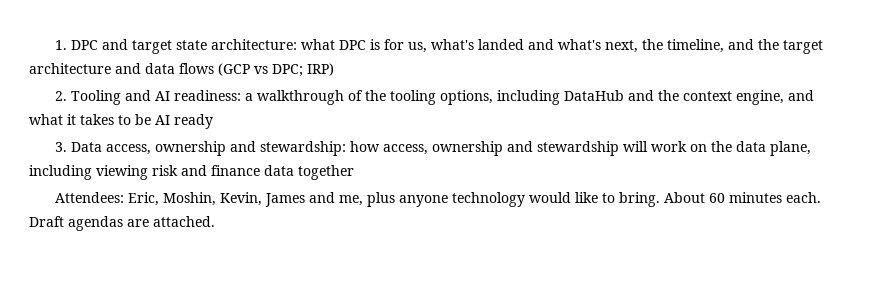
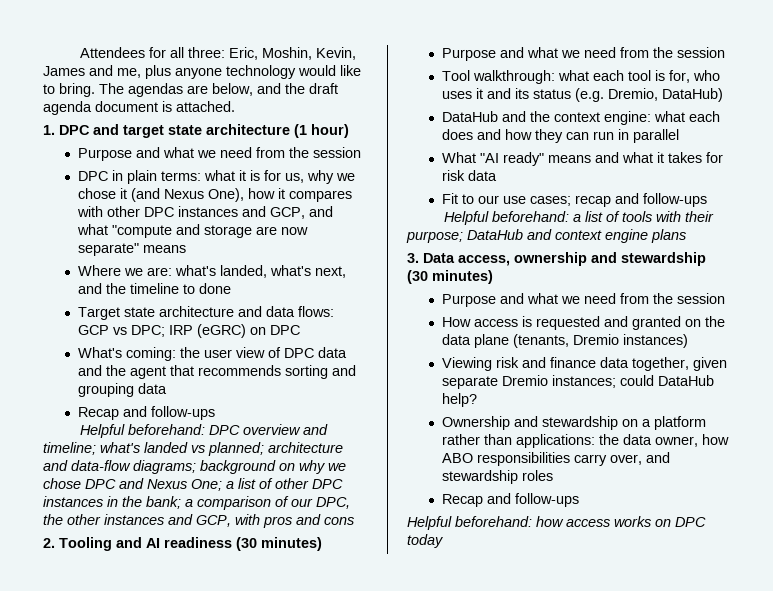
- 1. DPC and target state architecture: what DPC is for us, what's landed and what's next, the timeline, and the target architecture and data flows (GCP vs DPC; IRP)
- 2. Tooling and AI readiness: a walkthrough of the tooling options, including DataHub and the context engine, and what it takes to be AI ready
- 3. Data access, ownership and stewardship: how access, ownership and stewardship will work on the data plane, including viewing risk and finance data together
- Attendees: Eric, Moshin, Kevin, James and me, plus anyone technology would like to bring.
+ Attendees for all three: Eric, Moshin, Kevin, James and me, plus anyone technology would like to bring.
- About 60 minutes each. Draft agendas are attached.
+ The agendas are below, and the draft agenda document is attached.
+ 1. DPC and target state architecture (1 hour)
+ Purpose and what we need from the session
+ DPC in plain terms: what it is for us, why we chose it (and Nexus One), how it compares with other DPC instances and GCP, and what "compute and storage are now separate" means
+ Where we are: what's landed, what's next, and the timeline to done
+ Target state architecture and data flows: GCP vs DPC; IRP (eGRC) on DPC
+ What's coming: the user view of DPC data and the agent that recommends sorting and grouping data
+ Recap and follow-ups
+ Helpful beforehand: DPC overview and timeline; what's landed vs planned; architecture and data-flow diagrams; background on why we chose DPC and Nexus One; a list of other DPC instances in the bank; a comparison of our DPC, the other instances and GCP, with pros and cons
+ 2. Tooling and AI readiness (30 minutes)
+ Purpose and what we need from the session
+ Tool walkthrough: what each tool is for, who uses it and its status (e.g. Dremio, DataHub)
+ DataHub and the context engine: what each does and how they can run in parallel
+ What "AI ready" means and what it takes for risk data
+ Fit to our use cases; recap and follow-ups
+ Helpful beforehand: a list of tools with their purpose; DataHub and context engine plans
+ 3. Data access, ownership and stewardship (30 minutes)
+ Purpose and what we need from the session
+ How access is requested and granted on the data plane (tenants, Dremio instances)
+ Viewing risk and finance data together, given separate Dremio instances; could DataHub help?
+ Ownership and stewardship on a platform rather than applications: the data owner, how ABO responsibilities carry over, and stewardship roles
+ Recap and follow-ups
+ Helpful beforehand: how access works on DPC today

